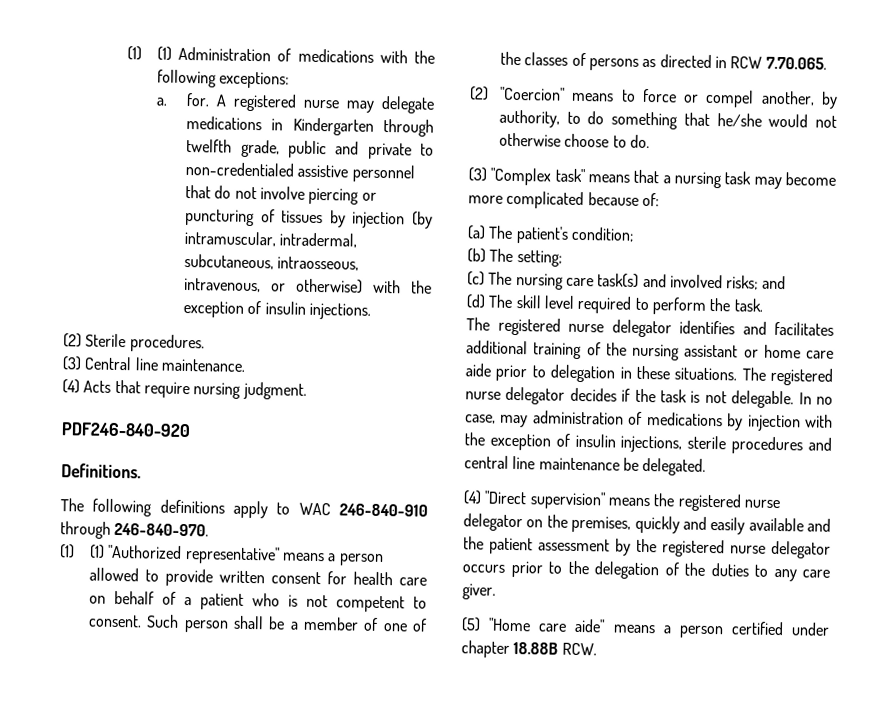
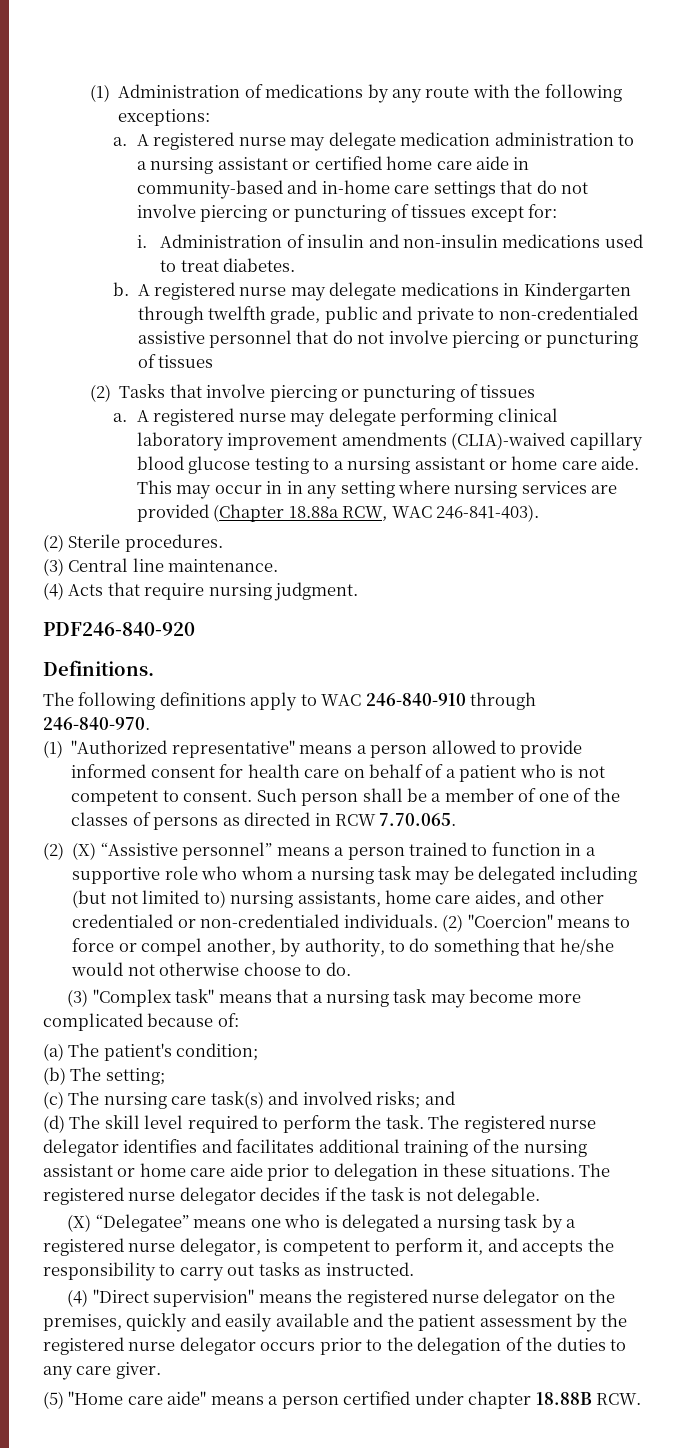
- (1) (1) Administration of medications with the following exceptions:
+ (1) Administration of medications by any route with the following exceptions:
- a. for.
+ a. A registered nurse may delegate medication administration to a nursing assistant or certified home care aide in community-based and in-home care settings that do not involve piercing or puncturing of tissues except for:
+ i. Administration of insulin and non-insulin medications used to treat diabetes.
+ b.
- A registered nurse may delegate medications in Kindergarten through twelfth grade, public and private to non-credentialed assistive personnel that do not involve piercing or puncturing of tissues by injection (by intramuscular, intradermal, subcutaneous, intraosseous, intravenous, or otherwise) with the exception of insulin injections.
+ A registered nurse may delegate medications in Kindergarten through twelfth grade, public and private to non-credentialed assistive personnel that do not involve piercing or puncturing of tissues
+ (2) Tasks that involve piercing or puncturing of tissues
+ a. A registered nurse may delegate performing clinical laboratory improvement amendments (CLIA)-waived capillary blood glucose testing to a nursing assistant or home care aide. This may occur in in any setting where nursing services are provided (Chapter 18.88a RCW, WAC 246-841-403).
- (1) (1) "Authorized representative" means a person allowed to provide written consent for health care on behalf of a patient who is not competent to consent.
+ (1) "Authorized representative" means a person allowed to provide informed consent for health care on behalf of a patient who is not competent to consent.
- (2) "Coercion" means to force or compel another, by authority, to do something that he/she would not otherwise choose to do.
+ (2) (X) “Assistive personnel” means a person trained to function in a supportive role who whom a nursing task may be delegated including (but not limited to) nursing assistants, home care aides, and other credentialed or non-credentialed individuals. (2) "Coercion" means to force or compel another, by authority, to do something that he/she would not otherwise choose to do.
- (d) The skill level required to perform the task.
- The registered nurse delegator identifies and facilitates additional training of the nursing assistant or home care aide prior to delegation in these situations.
+ (d) The skill level required to perform the task. The registered nurse delegator identifies and facilitates additional training of the nursing assistant or home care aide prior to delegation in these situations.
- The registered nurse delegator decides if the task is not delegable. In no case, may administration of medications by injection with the exception of insulin injections, sterile procedures and central line maintenance be delegated.
+ The registered nurse delegator decides if the task is not delegable.
+ (X) “Delegatee” means one who is delegated a nursing task by a registered nurse delegator, is competent to perform it, and accepts the responsibility to carry out tasks as instructed.

